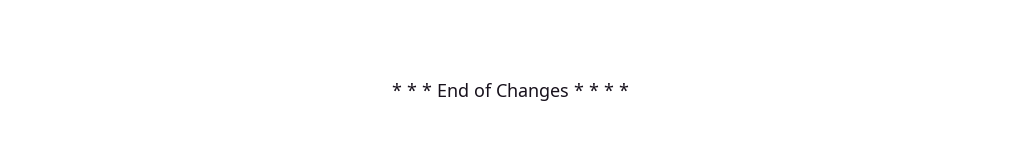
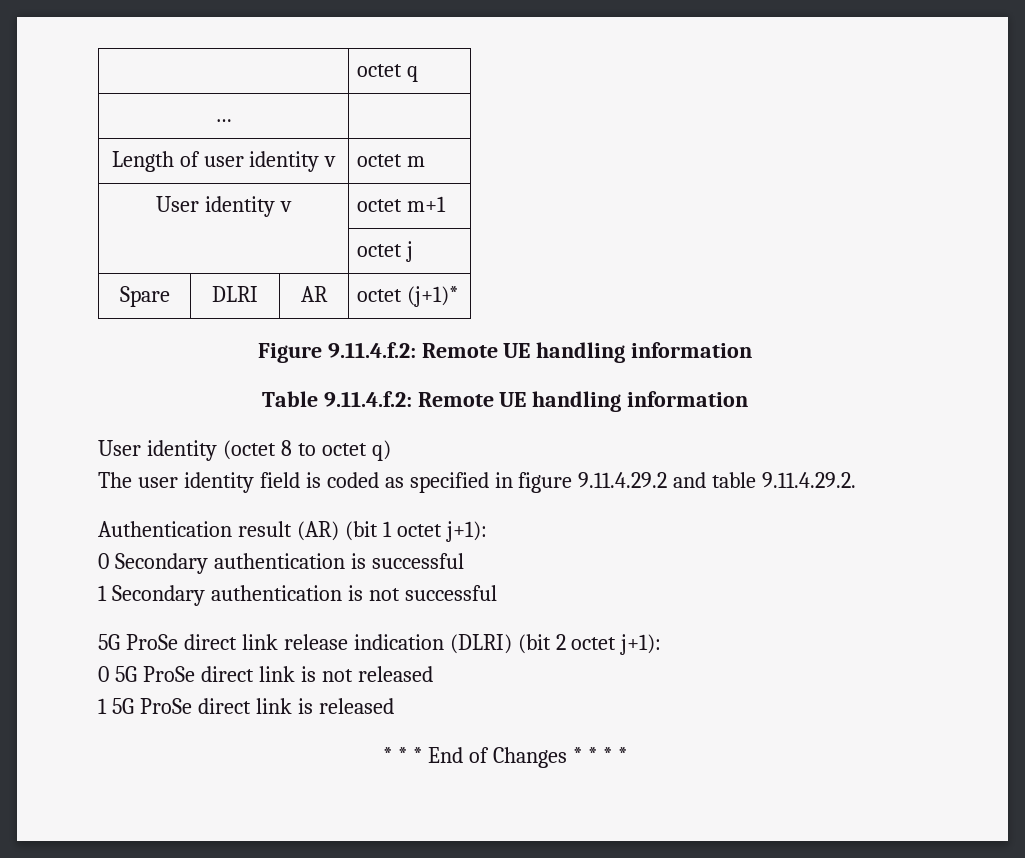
+ | octet q
+ … |
+ Length of user identity v | octet m
+ User identity v | octet m+1
+ | octet j
+ Spare | DLRI | AR | octet (j+1)*
+ Figure 9.11.4.f.2: Remote UE handling information
+ Table 9.11.4.f.2: Remote UE handling information
+ User identity (octet 8 to octet q)
+ The user identity field is coded as specified in figure 9.11.4.29.2 and table 9.11.4.29.2.
+ Authentication result (AR) (bit 1 octet j+1):
+ 0 Secondary authentication is successful
+ 1 Secondary authentication is not successful
+ 5G ProSe direct link release indication (DLRI) (bit 2 octet j+1):
+ 0 5G ProSe direct link is not released
+ 1 5G ProSe direct link is released

